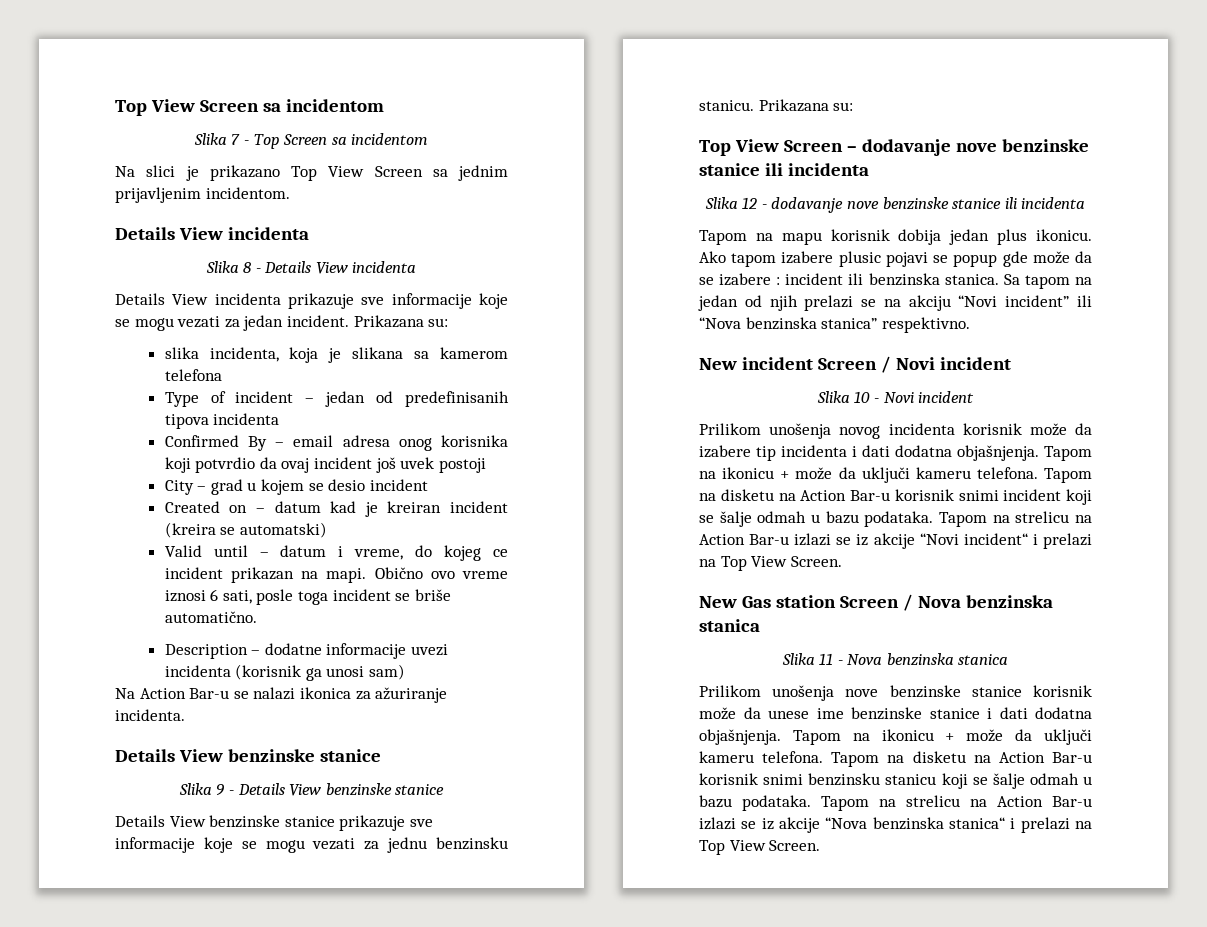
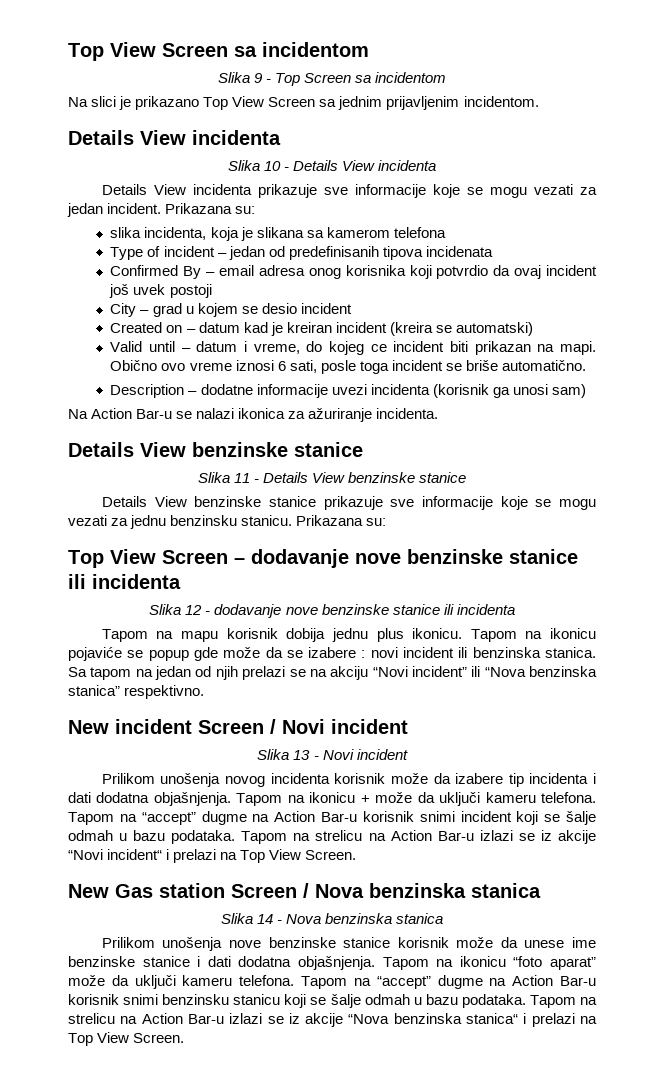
- Slika 7 - Top Screen sa incidentom
+ Slika 9 - Top Screen sa incidentom
- Slika 8 - Details View incidenta
+ Slika 10 - Details View incidenta
- Type of incident – jedan od predefinisanih tipova incidenta
+ Type of incident – jedan od predefinisanih tipova incidenata
- Valid until – datum i vreme, do kojeg ce incident prikazan na mapi.
+ Valid until – datum i vreme, do kojeg ce incident biti prikazan na mapi.
- Slika 9 - Details View benzinske stanice
+ Slika 11 - Details View benzinske stanice
- Tapom na mapu korisnik dobija jedan plus ikonicu.
+ Tapom na mapu korisnik dobija jednu plus ikonicu.
- Ako tapom izabere plusic pojavi se popup gde može da se izabere : incident ili benzinska stanica.
+ Tapom na ikonicu pojaviće se popup gde može da se izabere : novi incident ili benzinska stanica.
- Slika 10 - Novi incident
+ Slika 13 - Novi incident
- Tapom na disketu na Action Bar-u korisnik snimi incident koji se šalje odmah u bazu podataka.
+ Tapom na “accept” dugme na Action Bar-u korisnik snimi incident koji se šalje odmah u bazu podataka.
- Slika 11 - Nova benzinska stanica
+ Slika 14 - Nova benzinska stanica
- Tapom na ikonicu + može da uključi kameru telefona. Tapom na disketu na Action Bar-u korisnik snimi benzinsku stanicu koji se šalje odmah u bazu podataka.
+ Tapom na ikonicu “foto aparat” može da uključi kameru telefona. Tapom na “accept” dugme na Action Bar-u korisnik snimi benzinsku stanicu koji se šalje odmah u bazu podataka.

